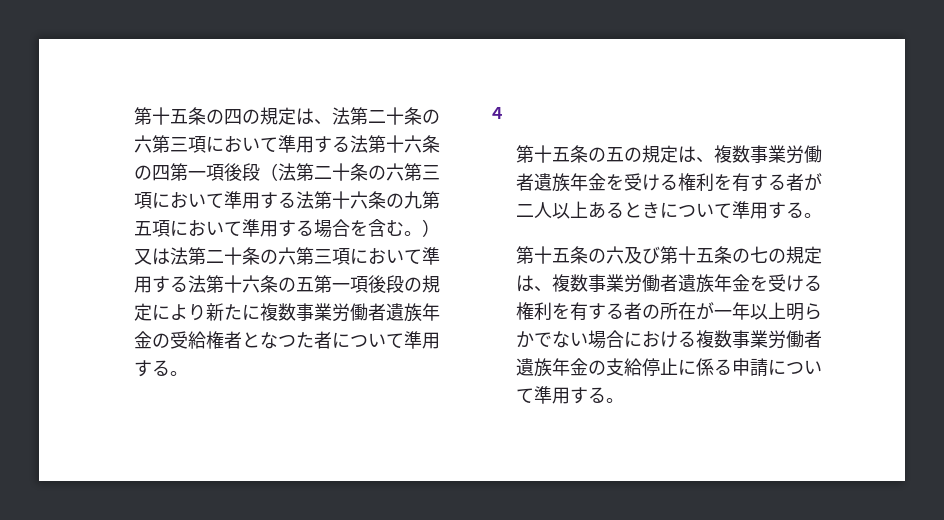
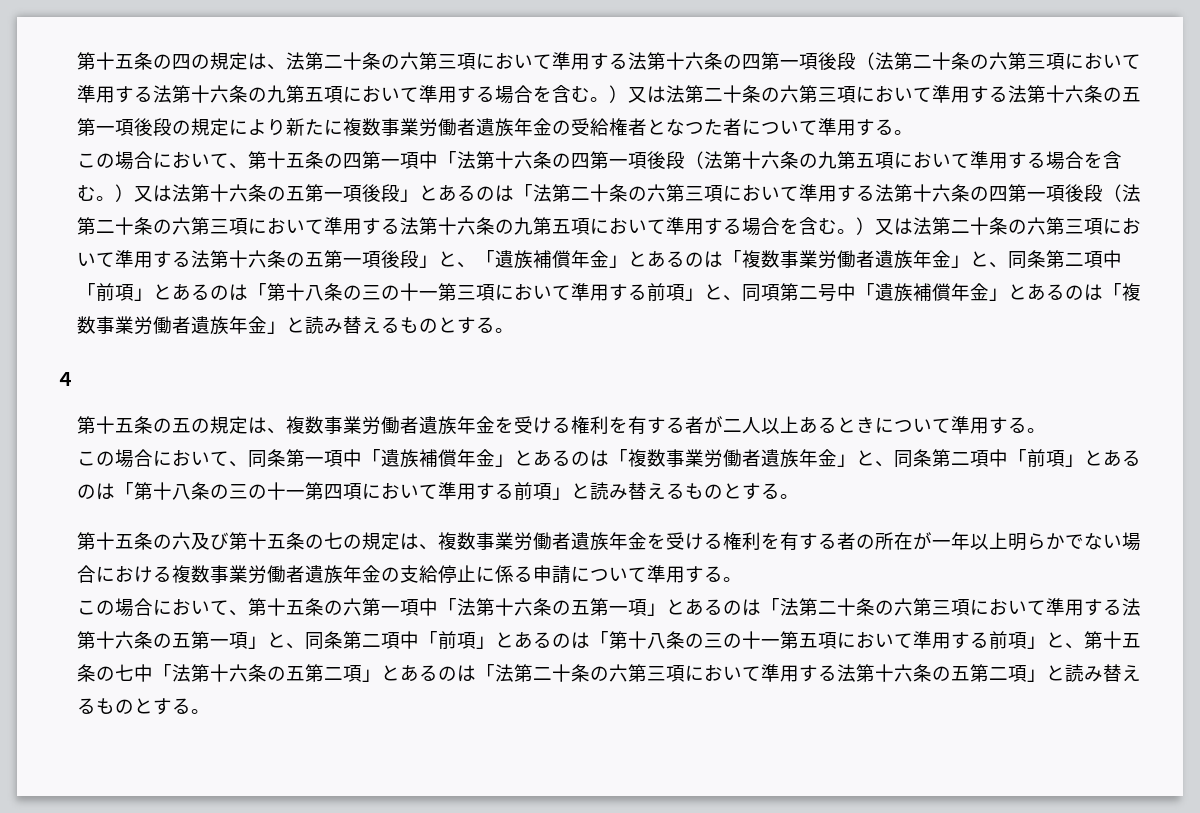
+ この場合において、第十五条の四第一項中「法第十六条の四第一項後段（法第十六条の九第五項において準用する場合を含む。）又は法第十六条の五第一項後段」とあるのは「法第二十条の六第三項において準用する法第十六条の四第一項後段（法第二十条の六第三項において準用する法第十六条の九第五項において準用する場合を含む。）又は法第二十条の六第三項において準用する法第十六条の五第一項後段」と、「遺族補償年金」とあるのは「複数事業労働者遺族年金」と、同条第二項中「前項」とあるのは「第十八条の三の十一第三項において準用する前項」と、同項第二号中「遺族補償年金」とあるのは「複数事業労働者遺族年金」と読み替えるものとする。
+ この場合において、同条第一項中「遺族補償年金」とあるのは「複数事業労働者遺族年金」と、同条第二項中「前項」とあるのは「第十八条の三の十一第四項において準用する前項」と読み替えるものとする。
+ この場合において、第十五条の六第一項中「法第十六条の五第一項」とあるのは「法第二十条の六第三項において準用する法第十六条の五第一項」と、同条第二項中「前項」とあるのは「第十八条の三の十一第五項において準用する前項」と、第十五条の七中「法第十六条の五第二項」とあるのは「法第二十条の六第三項において準用する法第十六条の五第二項」と読み替えるものとする。

